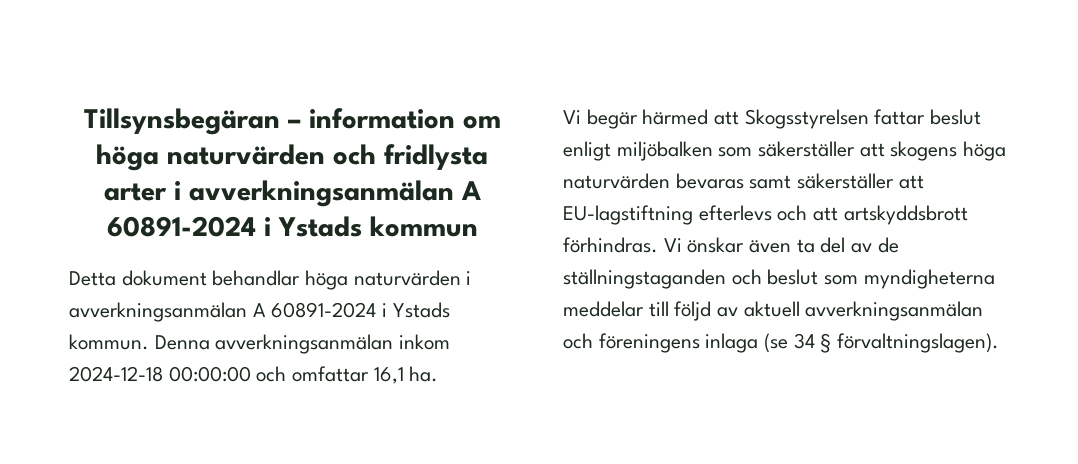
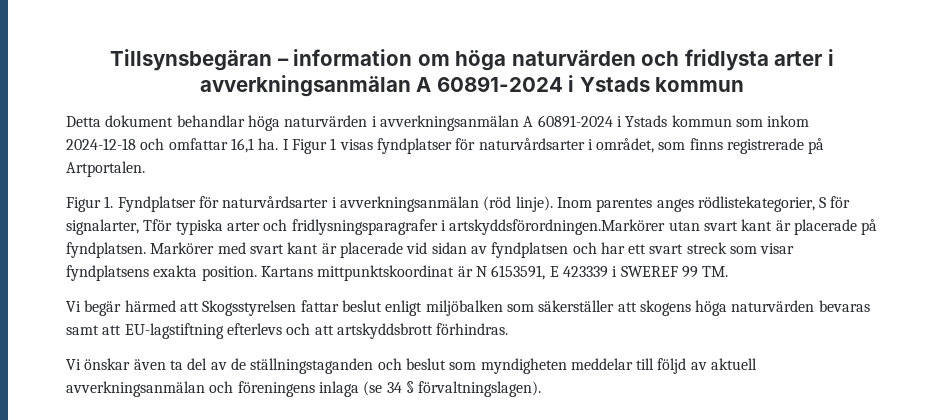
- Detta dokument behandlar höga naturvärden i avverkningsanmälan A 60891-2024 i Ystads kommun. Denna avverkningsanmälan inkom 2024-12-18 00:00:00 och omfattar 16,1 ha.
+ Detta dokument behandlar höga naturvärden i avverkningsanmälan A 60891-2024 i Ystads kommun som inkom 2024-12-18 och omfattar 16,1 ha. I Figur 1 visas fyndplatser för naturvårdsarter i området, som finns registrerade på Artportalen.
+ Figur 1. Fyndplatser för naturvårdsarter i avverkningsanmälan (röd linje). Inom parentes anges rödlistekategorier, S för signalarter, Tför typiska arter och fridlysningsparagrafer i artskyddsförordningen.Markörer utan svart kant är placerade på fyndplatsen. Markörer med svart kant är placerade vid sidan av fyndplatsen och har ett svart streck som visar fyndplatsens exakta position. Kartans mittpunktskoordinat är N 6153591, E 423339 i SWEREF 99 TM.
- Vi begär härmed att Skogsstyrelsen fattar beslut enligt miljöbalken som säkerställer att skogens höga naturvärden bevaras samt säkerställer att EU-lagstiftning efterlevs och att artskyddsbrott förhindras. Vi önskar även ta del av de ställningstaganden och beslut som myndigheterna meddelar till följd av aktuell avverkningsanmälan och föreningens inlaga (se 34 § förvaltningslagen).
+ Vi begär härmed att Skogsstyrelsen fattar beslut enligt miljöbalken som säkerställer att skogens höga naturvärden bevaras samt att EU-lagstiftning efterlevs och att artskyddsbrott förhindras.
+ Vi önskar även ta del av de ställningstaganden och beslut som myndigheten meddelar till följd av aktuell avverkningsanmälan och föreningens inlaga (se 34 § förvaltningslagen).

